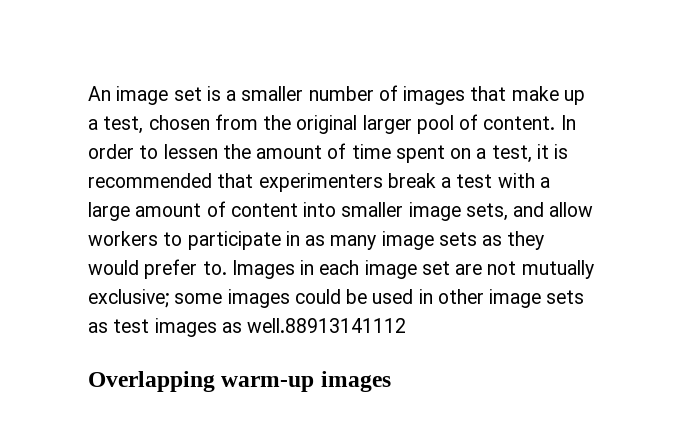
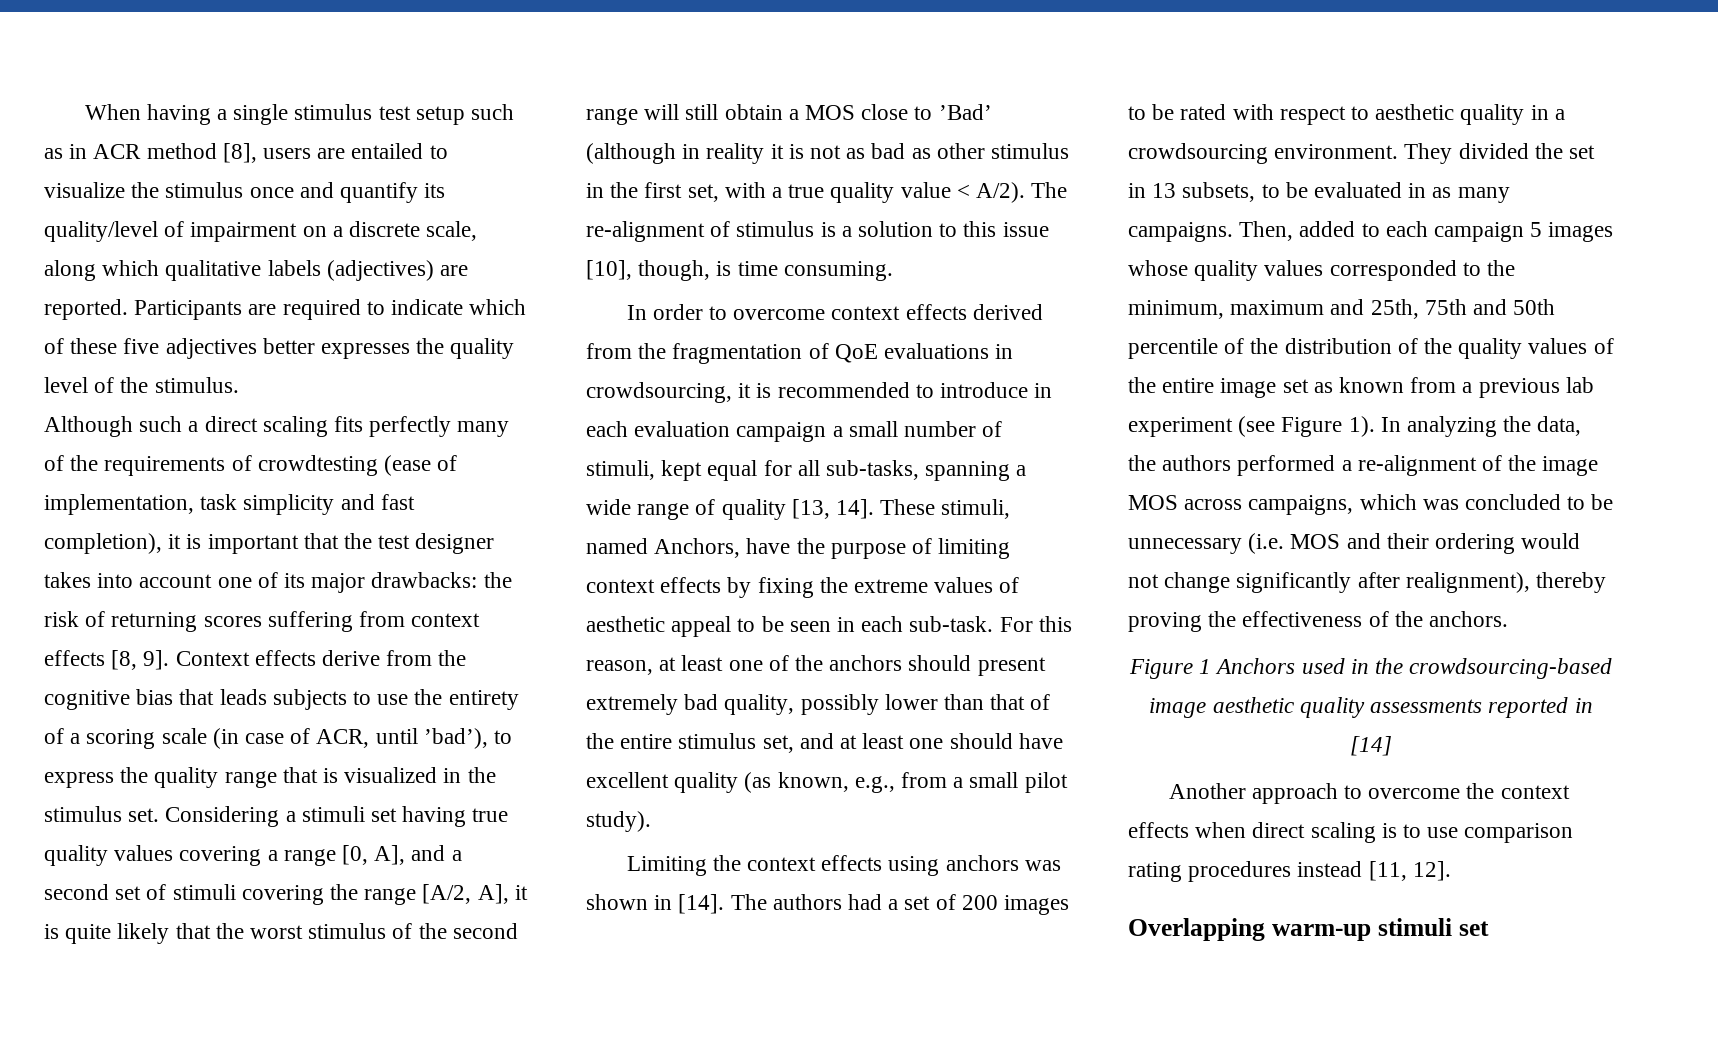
- An image set is a smaller number of images that make up a test, chosen from the original larger pool of content. In order to lessen the amount of time spent on a test, it is recommended that experimenters break a test with a large amount of content into smaller image sets, and allow workers to participate in as many image sets as they would prefer to. Images in each image set are not mutually exclusive; some images could be used in other image sets as test images as well.88913141112
+ When having a single stimulus test setup such as in ACR method [8], users are entailed to visualize the stimulus once and quantify its quality/level of impairment on a discrete scale, along which qualitative labels (adjectives) are reported. Participants are required to indicate which of these five adjectives better expresses the quality level of the stimulus.
+ Although such a direct scaling fits perfectly many of the requirements of crowdtesting (ease of implementation, task simplicity and fast completion), it is important that the test designer takes into account one of its major drawbacks: the risk of returning scores suffering from context effects [8, 9]. Context effects derive from the cognitive bias that leads subjects to use the entirety of a scoring scale (in case of ACR, until ’bad’), to express the quality range that is visualized in the stimulus set. Considering a stimuli set having true quality values covering a range [0, A], and a second set of stimuli covering the range [A/2, A], it is quite likely that the worst stimulus of the second range will still obtain a MOS close to ’Bad’ (although in reality it is not as bad as other stimulus in the first set, with a true quality value < A/2). The re-alignment of stimulus is a solution to this issue [10], though, is time consuming.
+ In order to overcome context effects derived from the fragmentation of QoE evaluations in crowdsourcing, it is recommended to introduce in each evaluation campaign a small number of stimuli, kept equal for all sub-tasks, spanning a wide range of quality [13, 14]. These stimuli, named Anchors, have the purpose of limiting context effects by fixing the extreme values of aesthetic appeal to be seen in each sub-task. For this reason, at least one of the anchors should present extremely bad quality, possibly lower than that of the entire stimulus set, and at least one should have excellent quality (as known, e.g., from a small pilot study).
+ Limiting the context effects using anchors was shown in [14]. The authors had a set of 200 images to be rated with respect to aesthetic quality in a crowdsourcing environment. They divided the set in 13 subsets, to be evaluated in as many campaigns. Then, added to each campaign 5 images whose quality values corresponded to the minimum, maximum and 25th, 75th and 50th percentile of the distribution of the quality values of the entire image set as known from a previous lab experiment (see Figure 1). In analyzing the data, the authors performed a re-alignment of the image MOS across campaigns, which was concluded to be unnecessary (i.e. MOS and their ordering would not change significantly after realignment), thereby proving the effectiveness of the anchors.
+ Figure 1 Anchors used in the crowdsourcing-based image aesthetic quality assessments reported in [14]
+ Another approach to overcome the context effects when direct scaling is to use comparison rating procedures instead [11, 12].
- Overlapping warm-up images
+ Overlapping warm-up stimuli set

